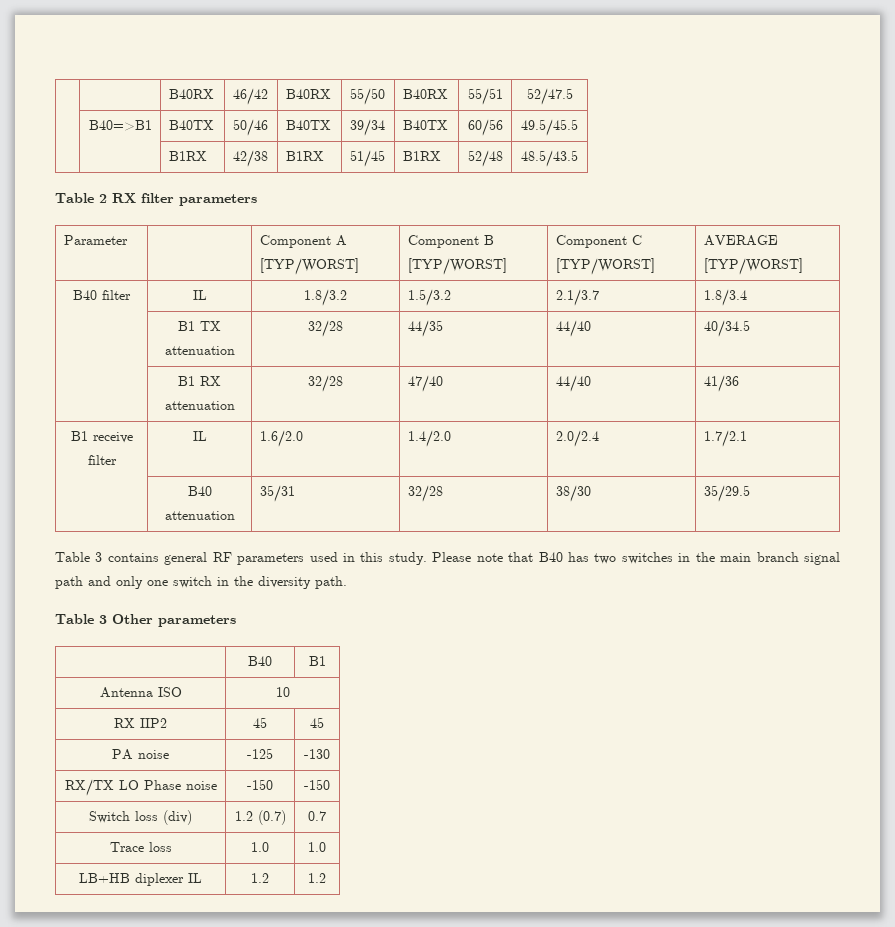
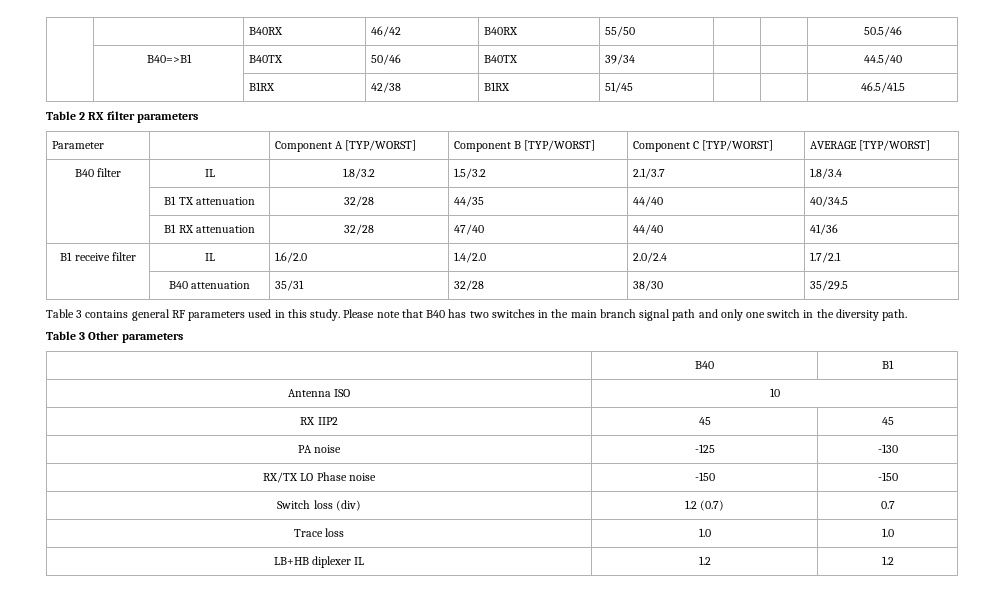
- | | B40RX | 46/42 | B40RX | 55/50 | B40RX | 55/51 | 52/47.5
+ | | B40RX | 46/42 | B40RX | 55/50 | | | 50.5/46
- | B40=>B1 | B40TX | 50/46 | B40TX | 39/34 | B40TX | 60/56 | 49.5/45.5
+ | B40=>B1 | B40TX | 50/46 | B40TX | 39/34 | | | 44.5/40
- | | B1RX | 42/38 | B1RX | 51/45 | B1RX | 52/48 | 48.5/43.5
+ | | B1RX | 42/38 | B1RX | 51/45 | | | 46.5/41.5

